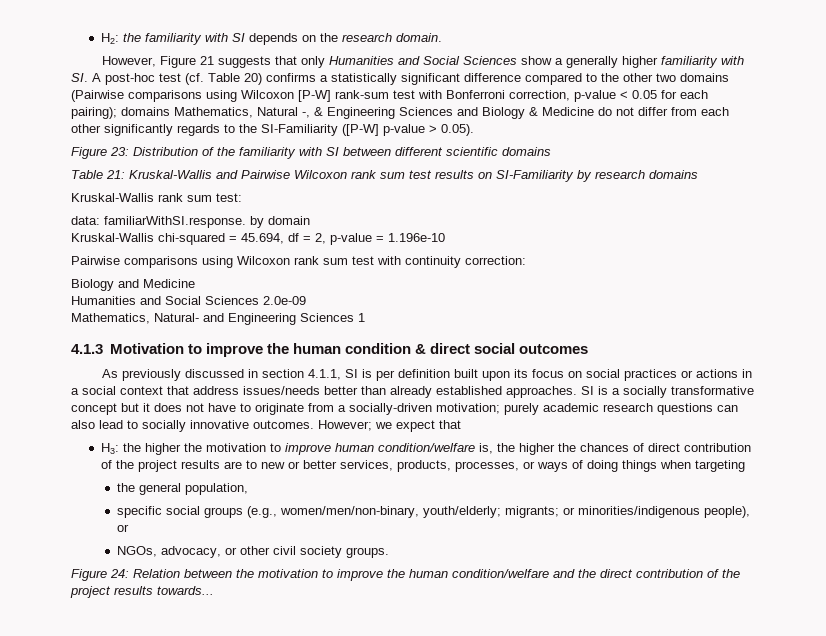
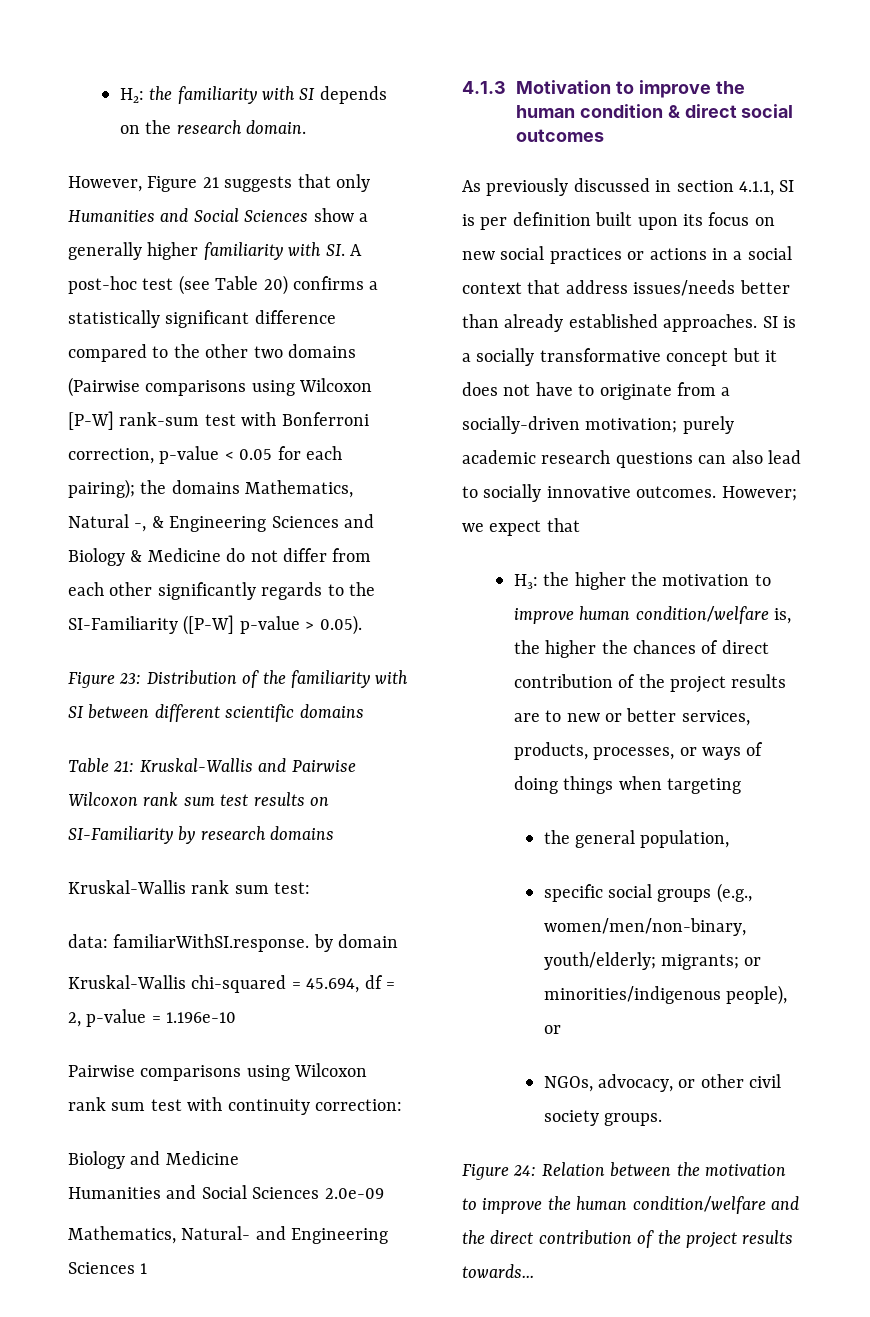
- However, Figure 21 suggests that only Humanities and Social Sciences show a generally higher familiarity with SI. A post-hoc test (cf. Table 20) confirms a statistically significant difference compared to the other two domains (Pairwise comparisons using Wilcoxon [P-W] rank-sum test with Bonferroni correction, p-value < 0.05 for each pairing);
+ However, Figure 21 suggests that only Humanities and Social Sciences show a generally higher familiarity with SI. A post-hoc test (see Table 20) confirms a statistically significant difference compared to the other two domains (Pairwise comparisons using Wilcoxon [P-W] rank-sum test with Bonferroni correction, p-value < 0.05 for each pairing);
- domains Mathematics, Natural -, & Engineering Sciences and Biology & Medicine do not differ from each other significantly regards to the SI-Familiarity ([P-W] p-value > 0.05).
+ the domains Mathematics, Natural -, & Engineering Sciences and Biology & Medicine do not differ from each other significantly regards to the SI-Familiarity ([P-W] p-value > 0.05).
- As previously discussed in section 4.1.1, SI is per definition built upon its focus on social practices or actions in a social context that address issues/needs better than already established approaches.
+ As previously discussed in section 4.1.1, SI is per definition built upon its focus on new social practices or actions in a social context that address issues/needs better than already established approaches.

